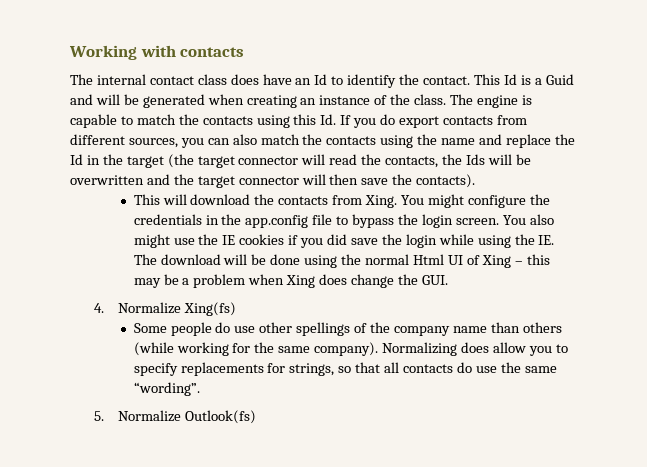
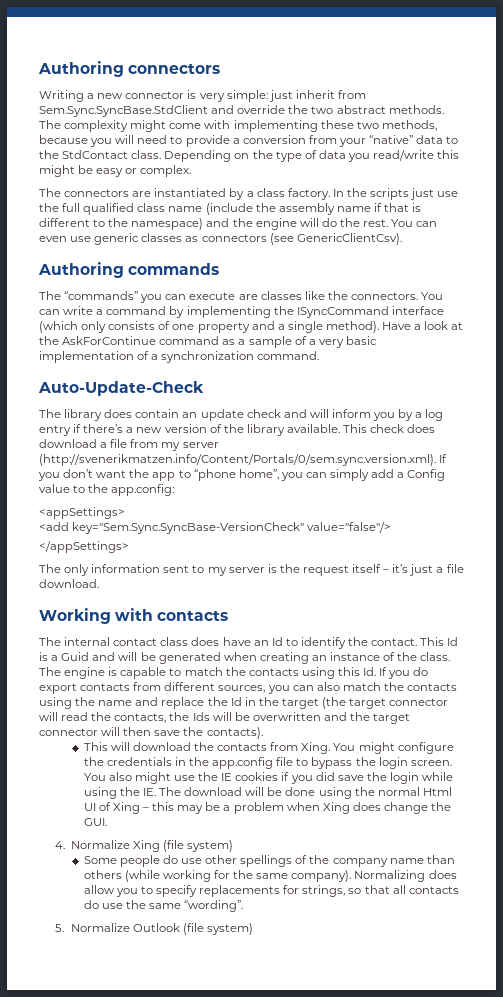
+ Authoring connectors
+ Writing a new connector is very simple: just inherit from Sem.Sync.SyncBase.StdClient and override the two abstract methods. The complexity might come with implementing these two methods, because you will need to provide a conversion from your “native” data to the StdContact class. Depending on the type of data you read/write this might be easy or complex.
+ The connectors are instantiated by a class factory. In the scripts just use the full qualified class name (include the assembly name if that is different to the namespace) and the engine will do the rest. You can even use generic classes as connectors (see GenericClientCsv).
+ Authoring commands
+ The “commands” you can execute are classes like the connectors. You can write a command by implementing the ISyncCommand interface (which only consists of one property and a single method). Have a look at the AskForContinue command as a sample of a very basic implementation of a synchronization command.
+ Auto-Update-Check
+ The library does contain an update check and will inform you by a log entry if there’s a new version of the library available. This check does download a file from my server (http://svenerikmatzen.info/Content/Portals/0/sem.sync.version.xml). If you don’t want the app to “phone home”, you can simply add a Config value to the app.config:
+ <appSettings>
+ <add key="Sem.Sync.SyncBase-VersionCheck" value="false"/>
+ </appSettings>
+ The only information sent to my server is the request itself – it’s just a file download.
- 4. Normalize Xing(fs)
+ 4. Normalize Xing (file system)
- 5. Normalize Outlook(fs)
+ 5. Normalize Outlook (file system)

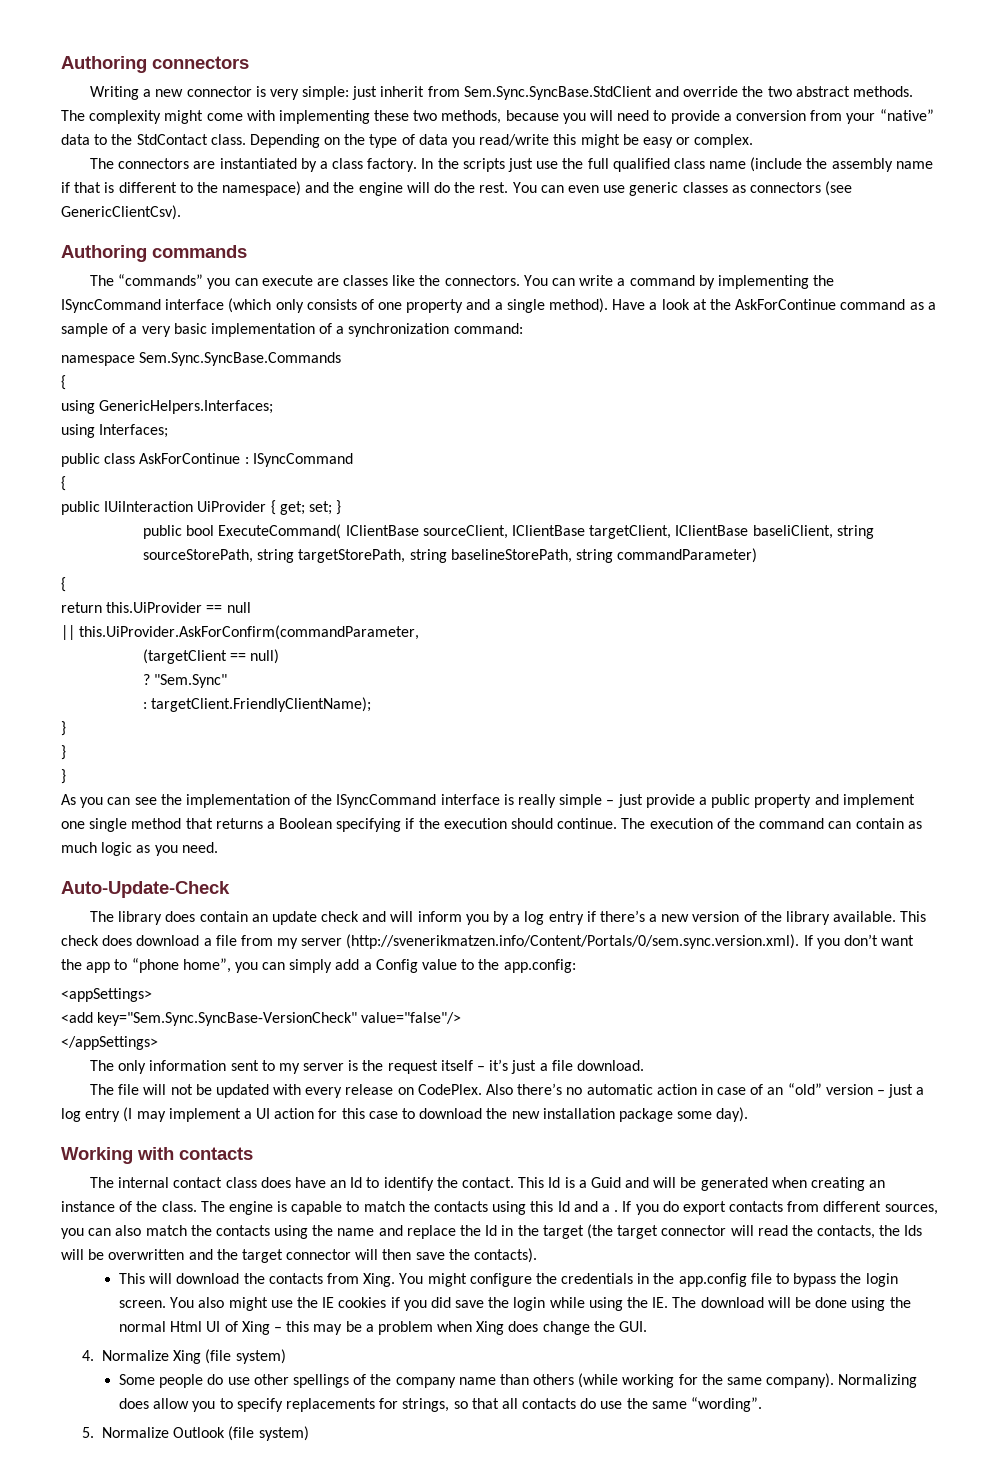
- Have a look at the AskForContinue command as a sample of a very basic implementation of a synchronization command.
+ Have a look at the AskForContinue command as a sample of a very basic implementation of a synchronization command:
+ namespace Sem.Sync.SyncBase.Commands
+ {
+ using GenericHelpers.Interfaces;
+ using Interfaces;
+ public class AskForContinue : ISyncCommand
+ {
+ public IUiInteraction UiProvider { get; set; }
+ public bool ExecuteCommand( IClientBase sourceClient, IClientBase targetClient, IClientBase baseliClient, string sourceStorePath, string targetStorePath, string baselineStorePath, string commandParameter)
+ {
+ return this.UiProvider == null
+ || this.UiProvider.AskForConfirm(commandParameter,
+ (targetClient == null)
+ ? "Sem.Sync"
+ : targetClient.FriendlyClientName);
+ }
+ }
+ }
+ As you can see the implementation of the ISyncCommand interface is really simple – just provide a public property and implement one single method that returns a Boolean specifying if the execution should continue. The execution of the command can contain as much logic as you need.
+ The file will not be updated with every release on CodePlex. Also there’s no automatic action in case of an “old” version – just a log entry (I may implement a UI action for this case to download the new installation package some day).
- The engine is capable to match the contacts using this Id. If you do export contacts from different sources, you can also match the contacts using the name and replace the Id in the target (the target connector will read the contacts, the Ids will be overwritten and the target connector will then save the contacts).
+ The engine is capable to match the contacts using this Id and a . If you do export contacts from different sources, you can also match the contacts using the name and replace the Id in the target (the target connector will read the contacts, the Ids will be overwritten and the target connector will then save the contacts).

